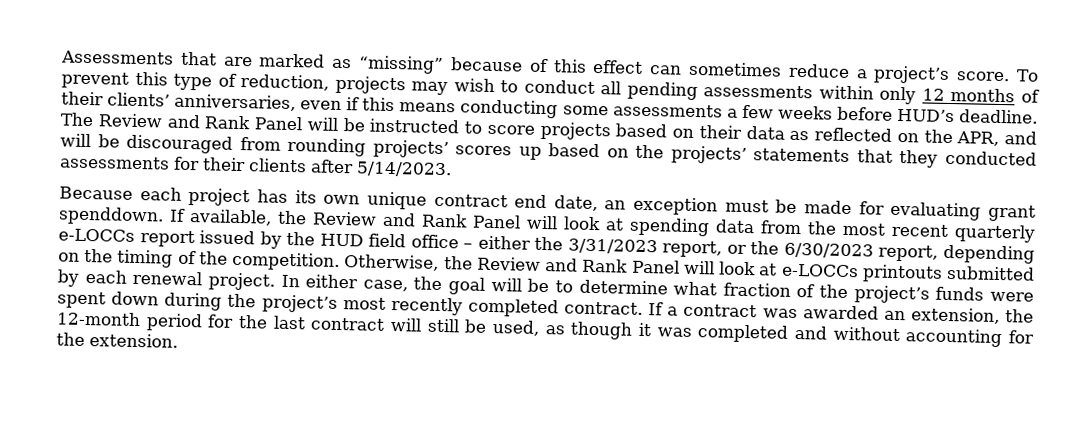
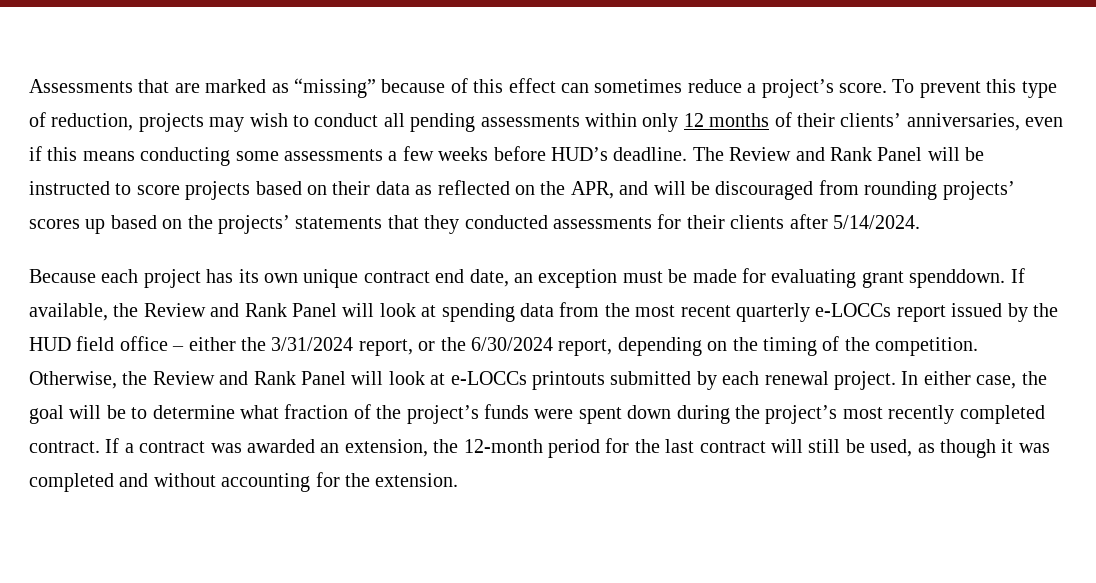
- The Review and Rank Panel will be instructed to score projects based on their data as reflected on the APR, and will be discouraged from rounding projects’ scores up based on the projects’ statements that they conducted assessments for their clients after 5/14/2023.
+ The Review and Rank Panel will be instructed to score projects based on their data as reflected on the APR, and will be discouraged from rounding projects’ scores up based on the projects’ statements that they conducted assessments for their clients after 5/14/2024.
- If available, the Review and Rank Panel will look at spending data from the most recent quarterly e-LOCCs report issued by the HUD field office – either the 3/31/2023 report, or the 6/30/2023 report, depending on the timing of the competition.
+ If available, the Review and Rank Panel will look at spending data from the most recent quarterly e-LOCCs report issued by the HUD field office – either the 3/31/2024 report, or the 6/30/2024 report, depending on the timing of the competition.

